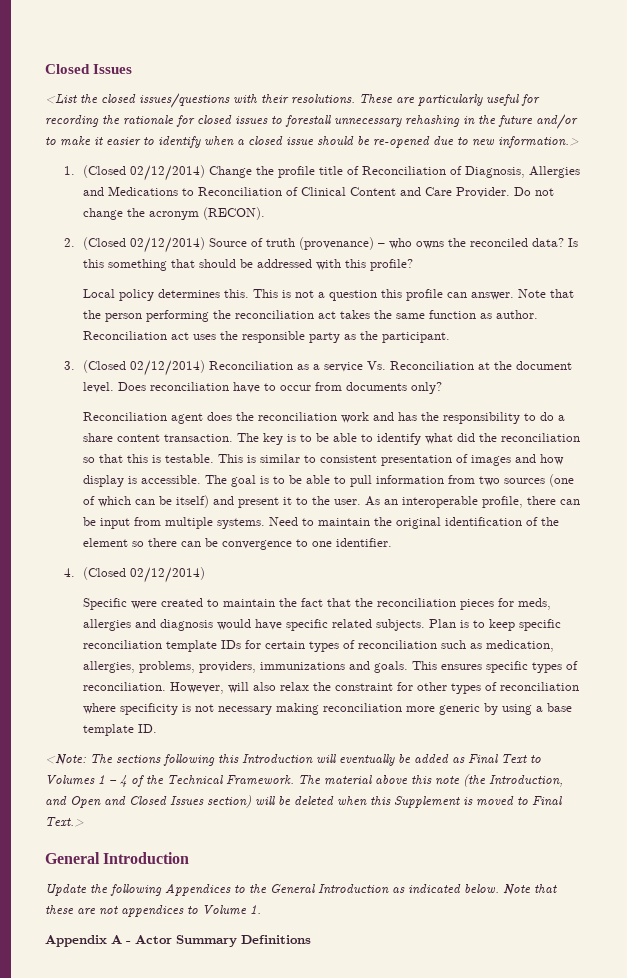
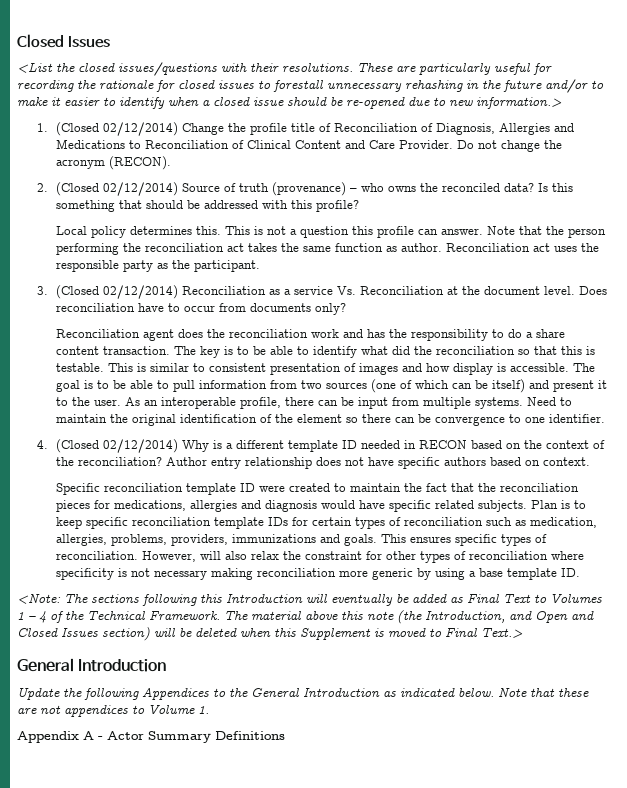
- 4. (Closed 02/12/2014)
- Specific were created to maintain the fact that the reconciliation pieces for meds, allergies and diagnosis would have specific related subjects.
+ 4. (Closed 02/12/2014) Why is a different template ID needed in RECON based on the context of the reconciliation? Author entry relationship does not have specific authors based on context.
+ Specific reconciliation template ID were created to maintain the fact that the reconciliation pieces for medications, allergies and diagnosis would have specific related subjects.

